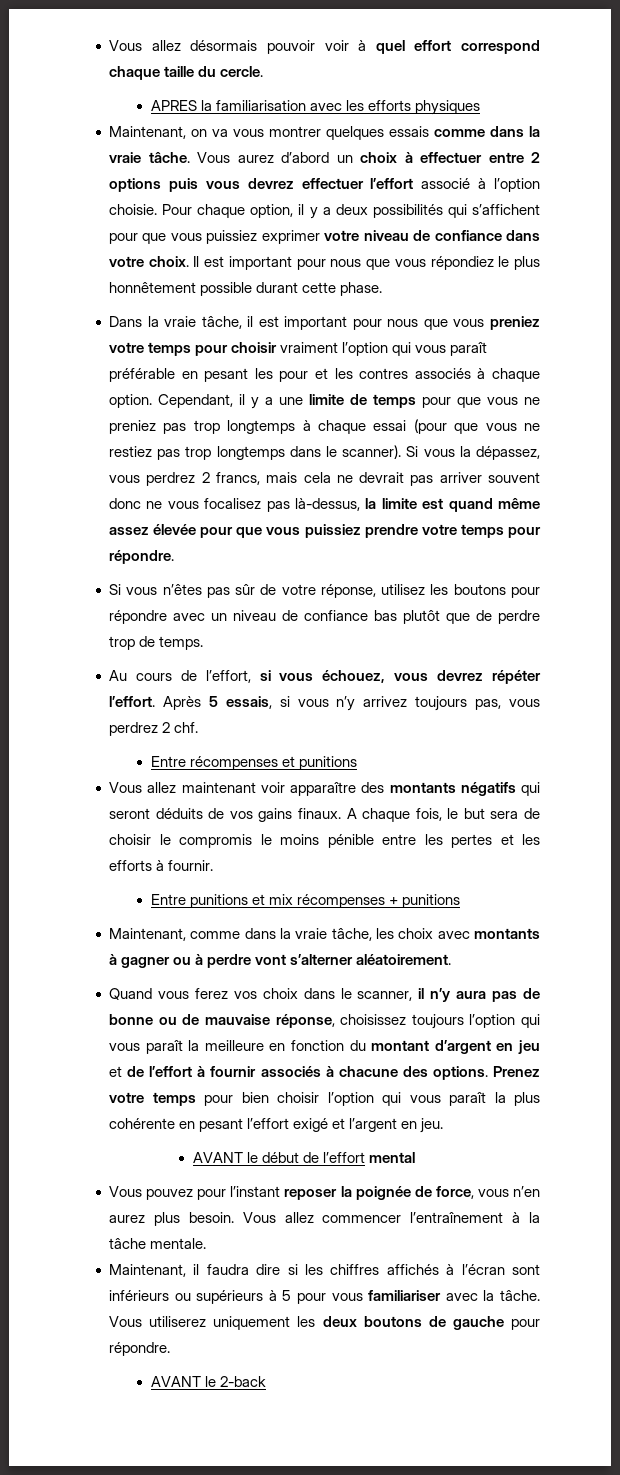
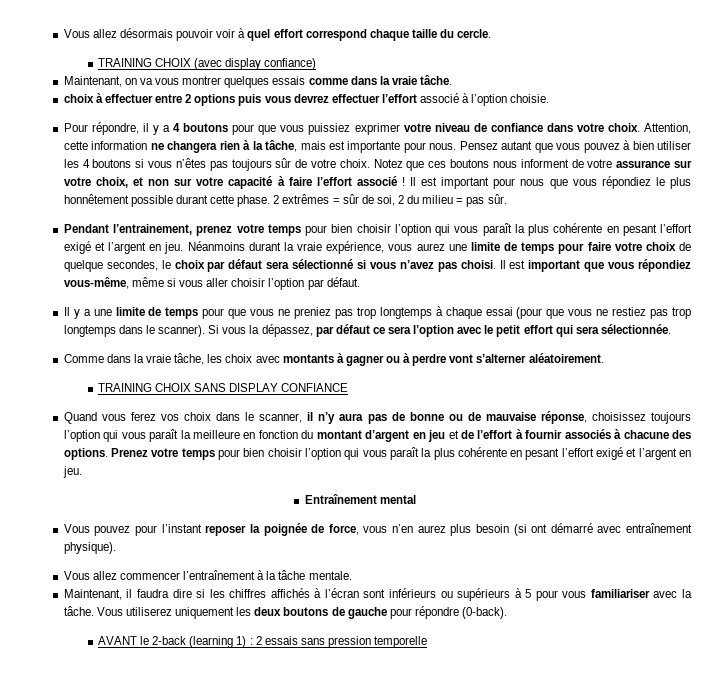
- APRES la familiarisation avec les efforts physiques
+ TRAINING CHOIX (avec display confiance)
- Maintenant, on va vous montrer quelques essais comme dans la vraie tâche. Vous aurez d’abord un choix à effectuer entre 2 options puis vous devrez effectuer l’effort associé à l’option choisie. Pour chaque option, il y a deux possibilités qui s’affichent pour que vous puissiez exprimer votre niveau de confiance dans votre choix.
+ Maintenant, on va vous montrer quelques essais comme dans la vraie tâche.
+ choix à effectuer entre 2 options puis vous devrez effectuer l’effort associé à l’option choisie.
+ Pour répondre, il y a 4 boutons pour que vous puissiez exprimer votre niveau de confiance dans votre choix.
+ Attention, cette information ne changera rien à la tâche, mais est importante pour nous. Pensez autant que vous pouvez à bien utiliser les 4 boutons si vous n’êtes pas toujours sûr de votre choix. Notez que ces boutons nous informent de votre assurance sur votre choix, et non sur votre capacité à faire l’effort associé !
- Il est important pour nous que vous répondiez le plus honnêtement possible durant cette phase.
- Dans la vraie tâche, il est important pour nous que vous preniez votre temps pour choisir vraiment l’option qui vous paraît préférable en pesant les pour et les contres associés à chaque option. Cependant, il y a une limite de temps pour que vous ne preniez pas trop longtemps à chaque essai (pour que vous ne restiez pas trop longtemps dans le scanner).
+ Il est important pour nous que vous répondiez le plus honnêtement possible durant cette phase. 2 extrêmes = sûr de soi, 2 du milieu = pas sûr.
+ Pendant l’entrainement, prenez votre temps pour bien choisir l’option qui vous paraît la plus cohérente en pesant l’effort exigé et l’argent en jeu. Néanmoins durant la vraie expérience, vous aurez une limite de temps pour faire votre choix de quelque secondes, le choix par défaut sera sélectionné si vous n’avez pas choisi. Il est important que vous répondiez vous-même, même si vous aller choisir l’option par défaut.
+ Il y a une limite de temps pour que vous ne preniez pas trop longtemps à chaque essai (pour que vous ne restiez pas trop longtemps dans le scanner).
- Si vous la dépassez, vous perdrez 2 francs, mais cela ne devrait pas arriver souvent donc ne vous focalisez pas là-dessus, la limite est quand même assez élevée pour que vous puissiez prendre votre temps pour répondre.
- Si vous n’êtes pas sûr de votre réponse, utilisez les boutons pour répondre avec un niveau de confiance bas plutôt que de perdre trop de temps.
- Au cours de l’effort, si vous échouez, vous devrez répéter l’effort. Après 5 essais, si vous n’y arrivez toujours pas, vous perdrez 2 chf.
- Entre récompenses et punitions
- Vous allez maintenant voir apparaître des montants négatifs qui seront déduits de vos gains finaux. A chaque fois, le but sera de choisir le compromis le moins pénible entre les pertes et les efforts à fournir.
- Entre punitions et mix récompenses + punitions
- Maintenant, comme dans la vraie tâche, les choix avec montants à gagner ou à perdre vont s’alterner aléatoirement.
+ Si vous la dépassez, par défaut ce sera l’option avec le petit effort qui sera sélectionnée.
+ Comme dans la vraie tâche, les choix avec montants à gagner ou à perdre vont s’alterner aléatoirement.
+ TRAINING CHOIX SANS DISPLAY CONFIANCE
- AVANT le début de l’effort mental
+ Entraînement mental
- Vous pouvez pour l’instant reposer la poignée de force, vous n’en aurez plus besoin. Vous allez commencer l’entraînement à la tâche mentale.
+ Vous pouvez pour l’instant reposer la poignée de force, vous n’en aurez plus besoin (si ont démarré avec entraînement physique).
+ Vous allez commencer l’entraînement à la tâche mentale.
- Vous utiliserez uniquement les deux boutons de gauche pour répondre.
+ Vous utiliserez uniquement les deux boutons de gauche pour répondre (0-back).
- AVANT le 2-back
+ AVANT le 2-back (learning 1) : 2 essais sans pression temporelle

